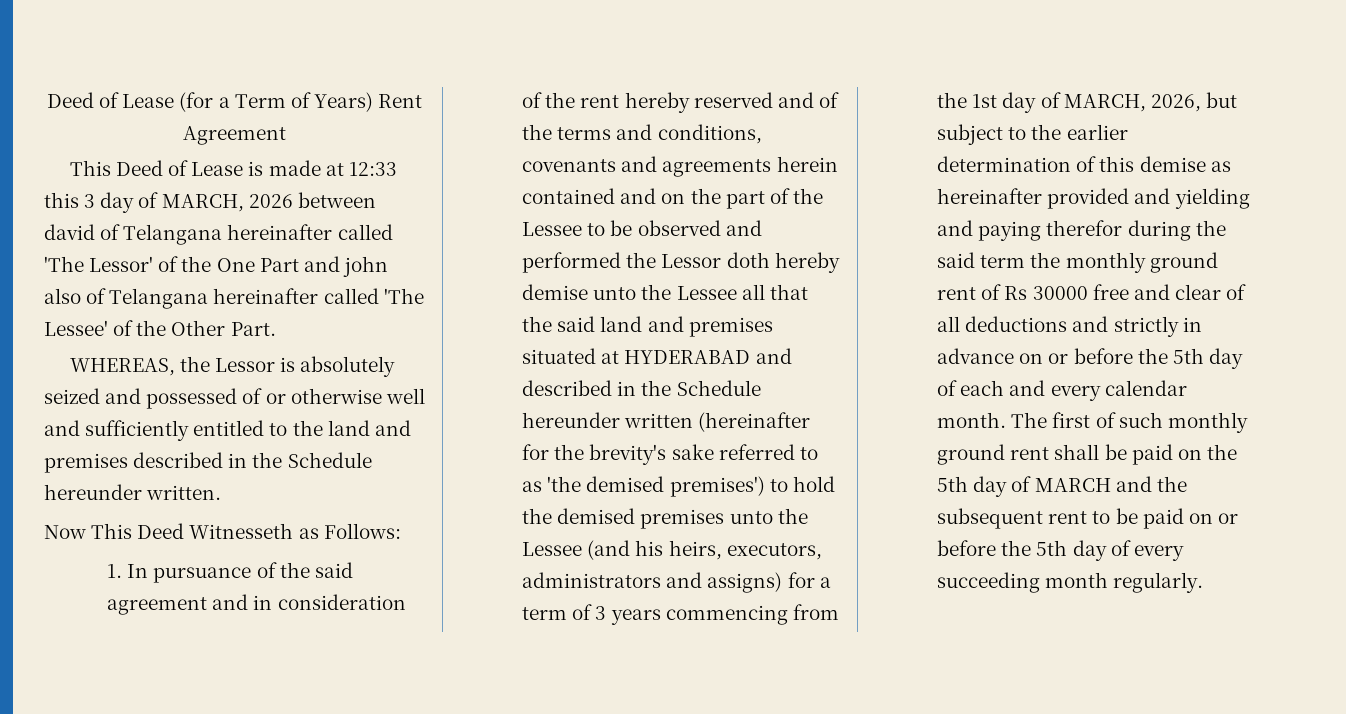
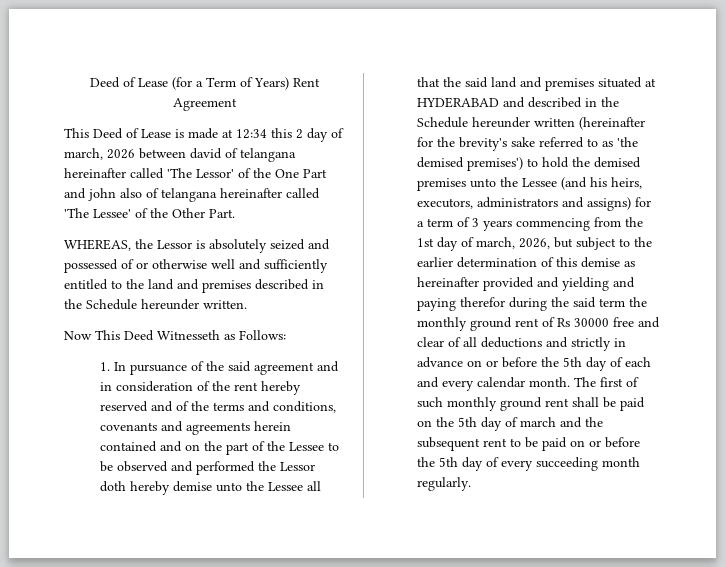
- This Deed of Lease is made at 12:33 this 3 day of MARCH, 2026 between david of Telangana hereinafter called 'The Lessor' of the One Part and john also of Telangana hereinafter called 'The Lessee' of the Other Part.
+ This Deed of Lease is made at 12:34 this 2 day of march, 2026 between david of telangana hereinafter called 'The Lessor' of the One Part and john also of telangana hereinafter called 'The Lessee' of the Other Part.
- 1. In pursuance of the said agreement and in consideration of the rent hereby reserved and of the terms and conditions, covenants and agreements herein contained and on the part of the Lessee to be observed and performed the Lessor doth hereby demise unto the Lessee all that the said land and premises situated at HYDERABAD and described in the Schedule hereunder written (hereinafter for the brevity's sake referred to as 'the demised premises') to hold the demised premises unto the Lessee (and his heirs, executors, administrators and assigns) for a term of 3 years commencing from the 1st day of MARCH, 2026, but subject to the earlier determination of this demise as hereinafter provided and yielding and paying therefor during the said term the monthly ground rent of Rs 30000 free and clear of all deductions and strictly in advance on or before the 5th day of each and every calendar month.
+ 1. In pursuance of the said agreement and in consideration of the rent hereby reserved and of the terms and conditions, covenants and agreements herein contained and on the part of the Lessee to be observed and performed the Lessor doth hereby demise unto the Lessee all that the said land and premises situated at HYDERABAD and described in the Schedule hereunder written (hereinafter for the brevity's sake referred to as 'the demised premises') to hold the demised premises unto the Lessee (and his heirs, executors, administrators and assigns) for a term of 3 years commencing from the 1st day of march, 2026, but subject to the earlier determination of this demise as hereinafter provided and yielding and paying therefor during the said term the monthly ground rent of Rs 30000 free and clear of all deductions and strictly in advance on or before the 5th day of each and every calendar month.
- The first of such monthly ground rent shall be paid on the 5th day of MARCH and the subsequent rent to be paid on or before the 5th day of every succeeding month regularly.
+ The first of such monthly ground rent shall be paid on the 5th day of march and the subsequent rent to be paid on or before the 5th day of every succeeding month regularly.

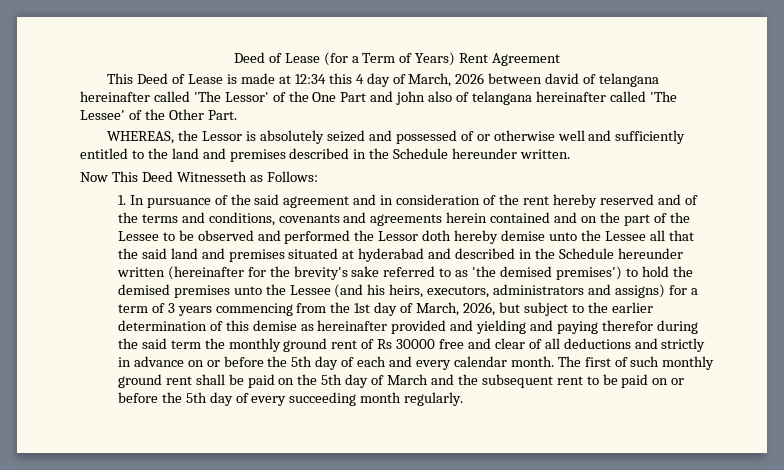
- This Deed of Lease is made at 12:34 this 2 day of march, 2026 between david of telangana hereinafter called 'The Lessor' of the One Part and john also of telangana hereinafter called 'The Lessee' of the Other Part.
+ This Deed of Lease is made at 12:34 this 4 day of March, 2026 between david of telangana hereinafter called 'The Lessor' of the One Part and john also of telangana hereinafter called 'The Lessee' of the Other Part.
- 1. In pursuance of the said agreement and in consideration of the rent hereby reserved and of the terms and conditions, covenants and agreements herein contained and on the part of the Lessee to be observed and performed the Lessor doth hereby demise unto the Lessee all that the said land and premises situated at HYDERABAD and described in the Schedule hereunder written (hereinafter for the brevity's sake referred to as 'the demised premises') to hold the demised premises unto the Lessee (and his heirs, executors, administrators and assigns) for a term of 3 years commencing from the 1st day of march, 2026, but subject to the earlier determination of this demise as hereinafter provided and yielding and paying therefor during the said term the monthly ground rent of Rs 30000 free and clear of all deductions and strictly in advance on or before the 5th day of each and every calendar month.
+ 1. In pursuance of the said agreement and in consideration of the rent hereby reserved and of the terms and conditions, covenants and agreements herein contained and on the part of the Lessee to be observed and performed the Lessor doth hereby demise unto the Lessee all that the said land and premises situated at hyderabad and described in the Schedule hereunder written (hereinafter for the brevity's sake referred to as 'the demised premises') to hold the demised premises unto the Lessee (and his heirs, executors, administrators and assigns) for a term of 3 years commencing from the 1st day of March, 2026, but subject to the earlier determination of this demise as hereinafter provided and yielding and paying therefor during the said term the monthly ground rent of Rs 30000 free and clear of all deductions and strictly in advance on or before the 5th day of each and every calendar month.
- The first of such monthly ground rent shall be paid on the 5th day of march and the subsequent rent to be paid on or before the 5th day of every succeeding month regularly.
+ The first of such monthly ground rent shall be paid on the 5th day of March and the subsequent rent to be paid on or before the 5th day of every succeeding month regularly.

